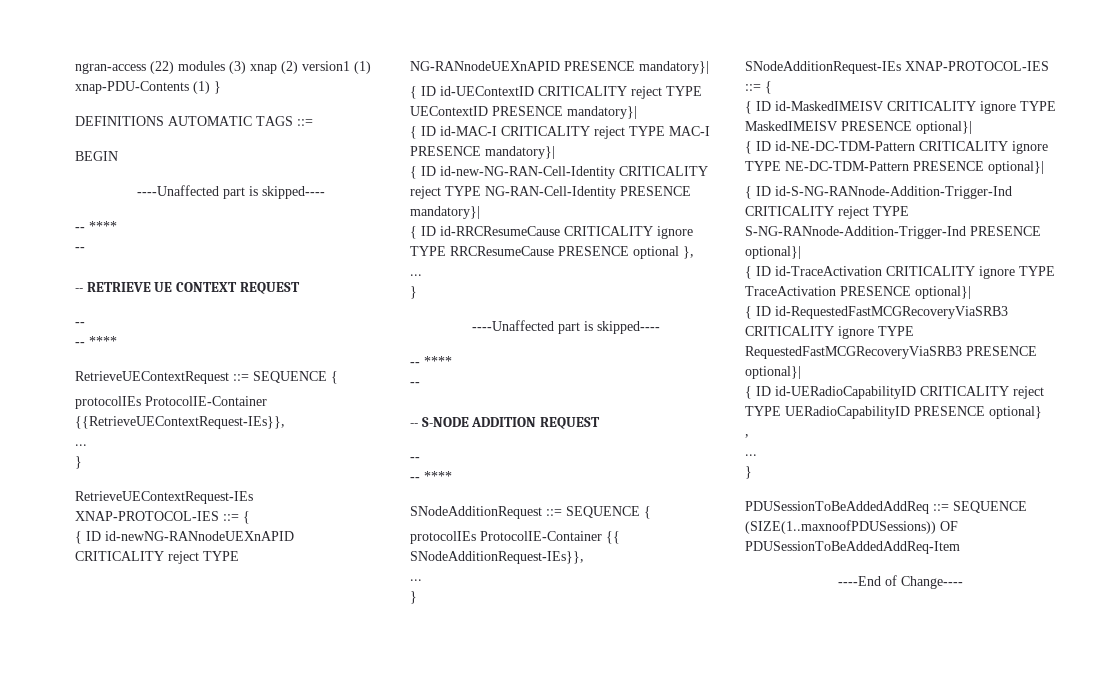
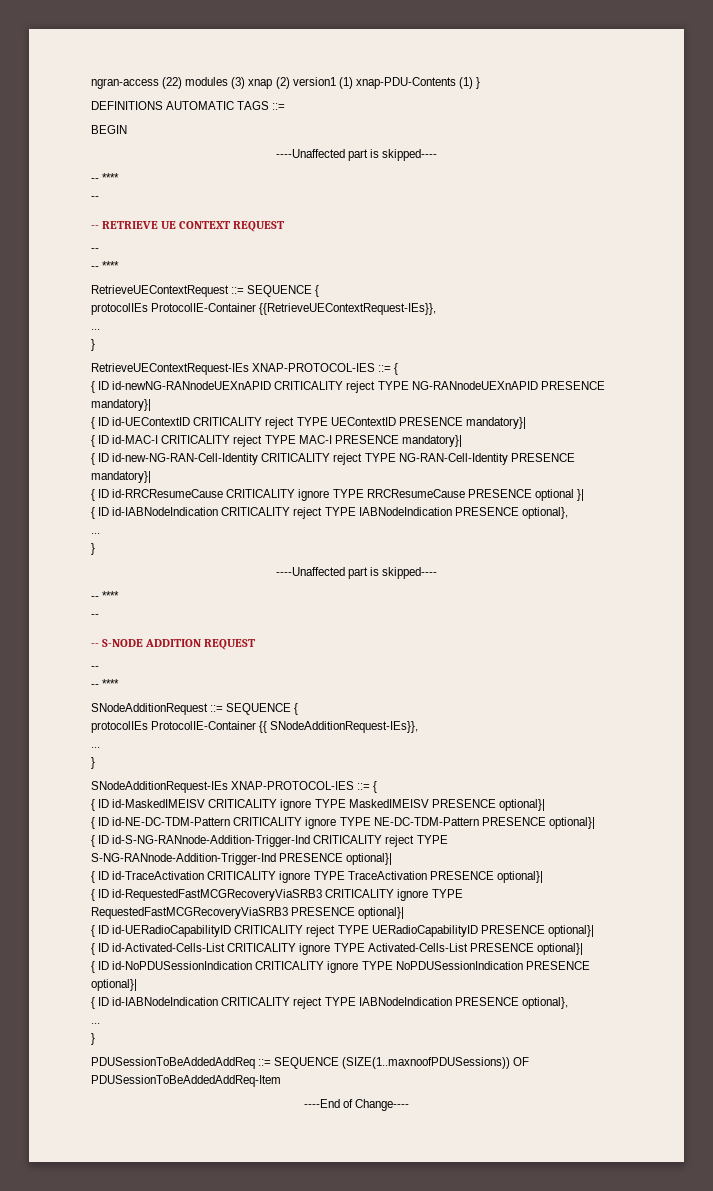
- { ID id-RRCResumeCause CRITICALITY ignore TYPE RRCResumeCause PRESENCE optional },
+ { ID id-RRCResumeCause CRITICALITY ignore TYPE RRCResumeCause PRESENCE optional }|
+ { ID id-IABNodeIndication CRITICALITY reject TYPE IABNodeIndication PRESENCE optional},
- { ID id-UERadioCapabilityID CRITICALITY reject TYPE UERadioCapabilityID PRESENCE optional}
- ,
+ { ID id-UERadioCapabilityID CRITICALITY reject TYPE UERadioCapabilityID PRESENCE optional}|
+ { ID id-Activated-Cells-List CRITICALITY ignore TYPE Activated-Cells-List PRESENCE optional}|
+ { ID id-NoPDUSessionIndication CRITICALITY ignore TYPE NoPDUSessionIndication PRESENCE optional}|
+ { ID id-IABNodeIndication CRITICALITY reject TYPE IABNodeIndication PRESENCE optional},

